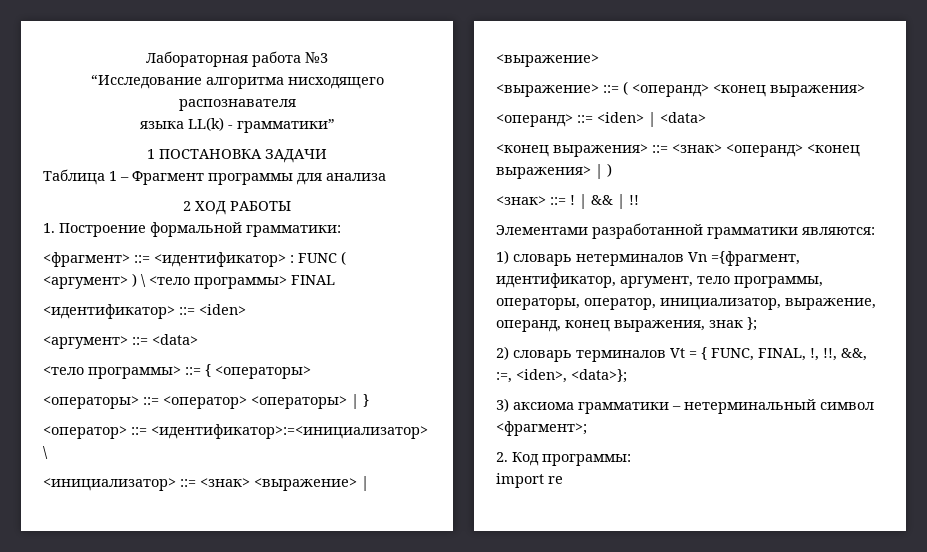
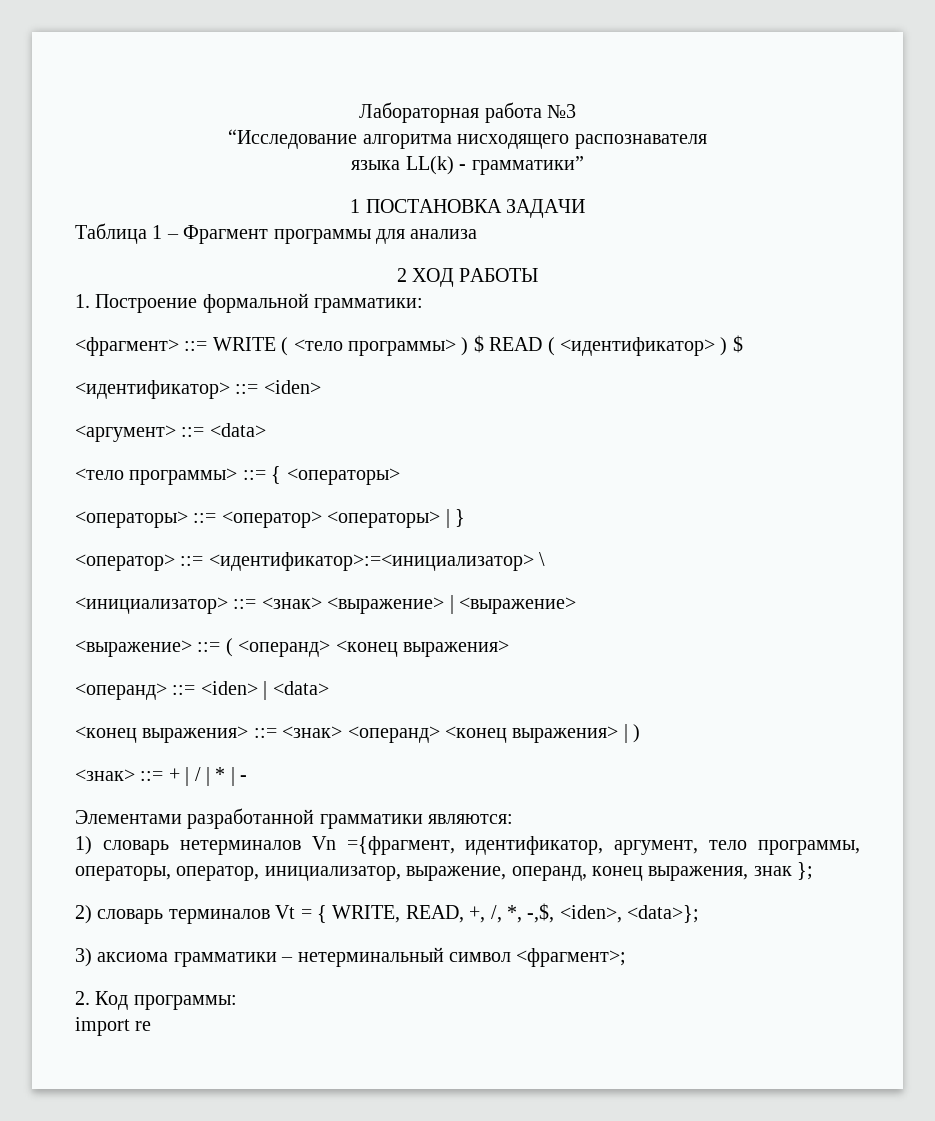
- <фрагмент> ::= <идентификатор> : FUNC ( <аргумент> ) \ <тело программы> FINAL
+ <фрагмент> ::= WRITE ( <тело программы> ) $ READ ( <идентификатор> ) $
- <знак> ::= ! | && | !!
+ <знак> ::= + | / | * | -
- 2) словарь терминалов Vt = { FUNC, FINAL, !, !!, &&, :=, <iden>, <data>};
+ 2) словарь терминалов Vt = { WRITE, READ, +, /, *, -,$, <iden>, <data>};

